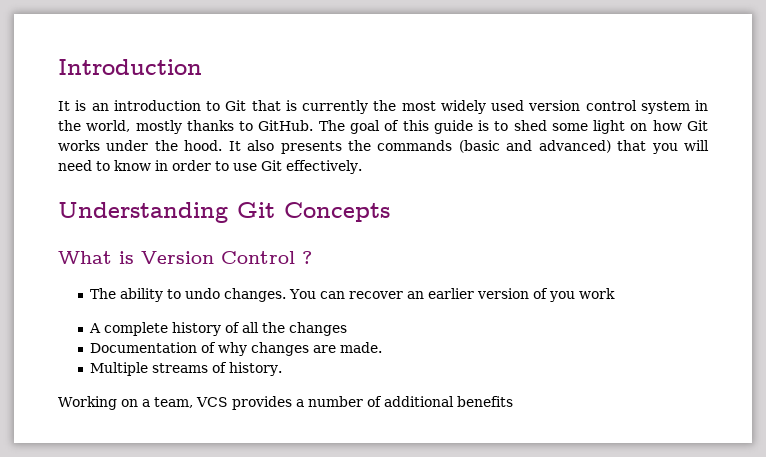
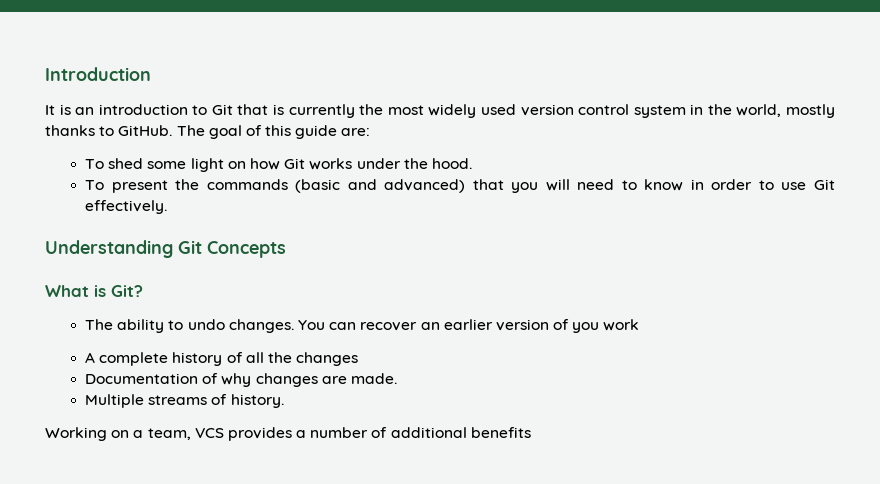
- The goal of this guide is to shed some light on how Git works under the hood. It also presents the commands (basic and advanced) that you will need to know in order to use Git effectively.
+ The goal of this guide are:
+ To shed some light on how Git works under the hood.
+ To present the commands (basic and advanced) that you will need to know in order to use Git effectively.
- What is Version Control ?
+ What is Git?

